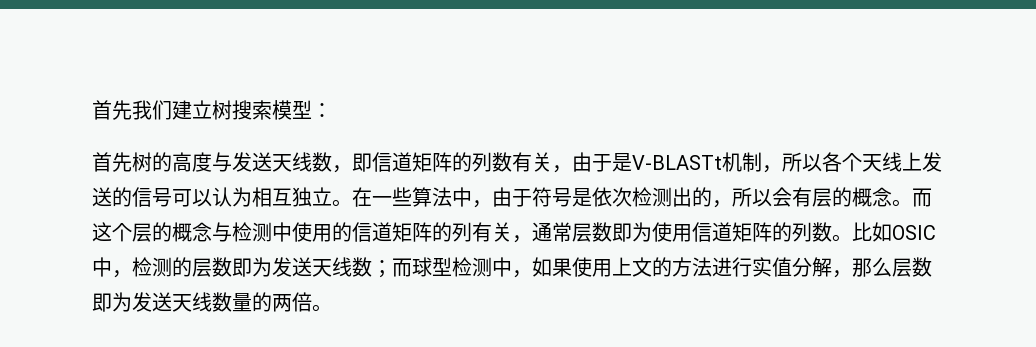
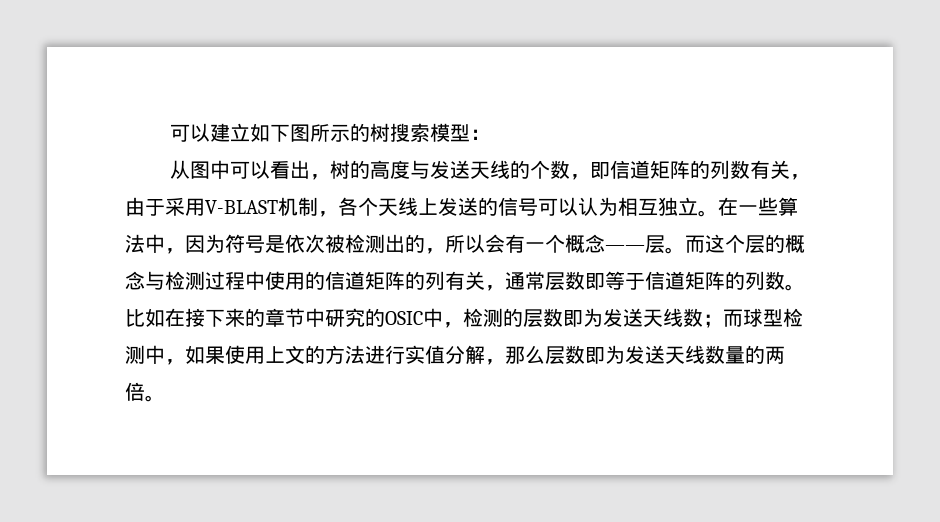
- 首先我们建立树搜索模型：
+ 可以建立如下图所示的树搜索模型：
- 首先树的高度与发送天线数，即信道矩阵的列数有关，由于是V-BLASTt机制，所以各个天线上发送的信号可以认为相互独立。
+ 从图中可以看出，树的高度与发送天线的个数，即信道矩阵的列数有关，由于采用V-BLAST机制，各个天线上发送的信号可以认为相互独立。
- 在一些算法中，由于符号是依次检测出的，所以会有层的概念。
+ 在一些算法中，因为符号是依次被检测出的，所以会有一个概念——层。
- 而这个层的概念与检测中使用的信道矩阵的列有关，通常层数即为使用信道矩阵的列数。
+ 而这个层的概念与检测过程中使用的信道矩阵的列有关，通常层数即等于信道矩阵的列数。
- 比如OSIC中，检测的层数即为发送天线数；而球型检测中，如果使用上文的方法进行实值分解，那么层数即为发送天线数量的两倍。
+ 比如在接下来的章节中研究的OSIC中，检测的层数即为发送天线数；而球型检测中，如果使用上文的方法进行实值分解，那么层数即为发送天线数量的两倍。

